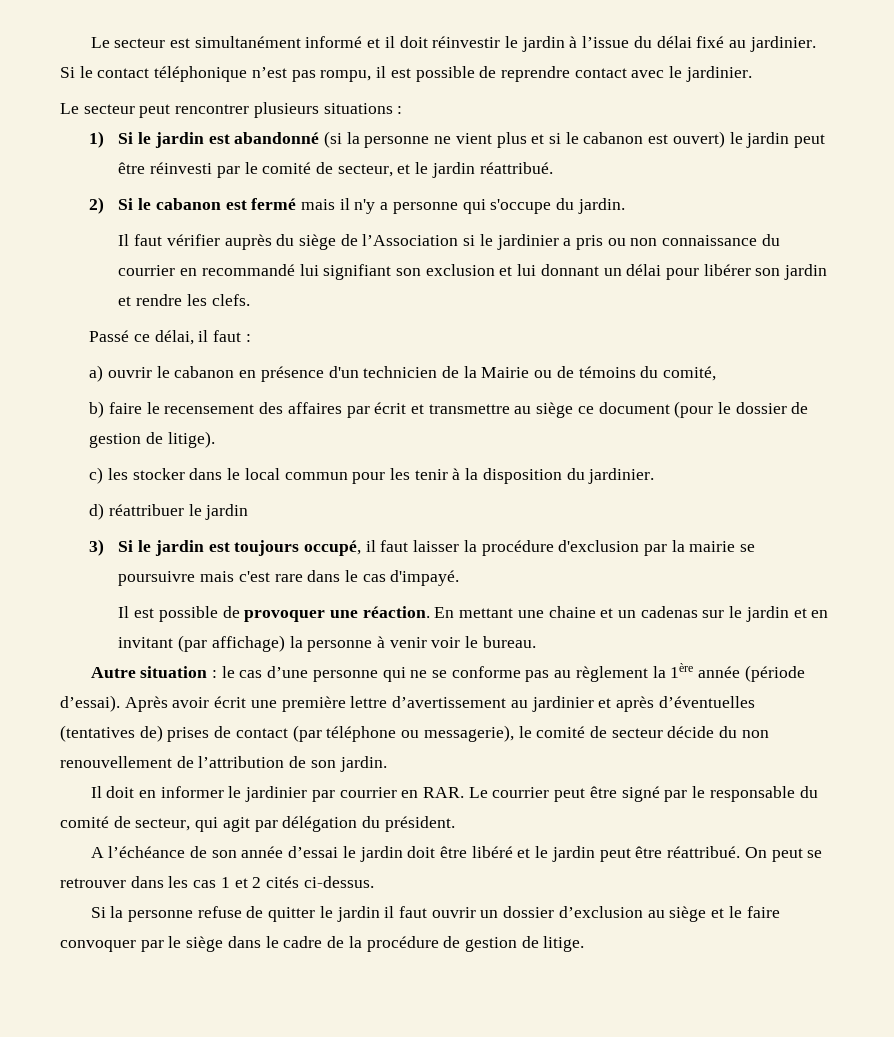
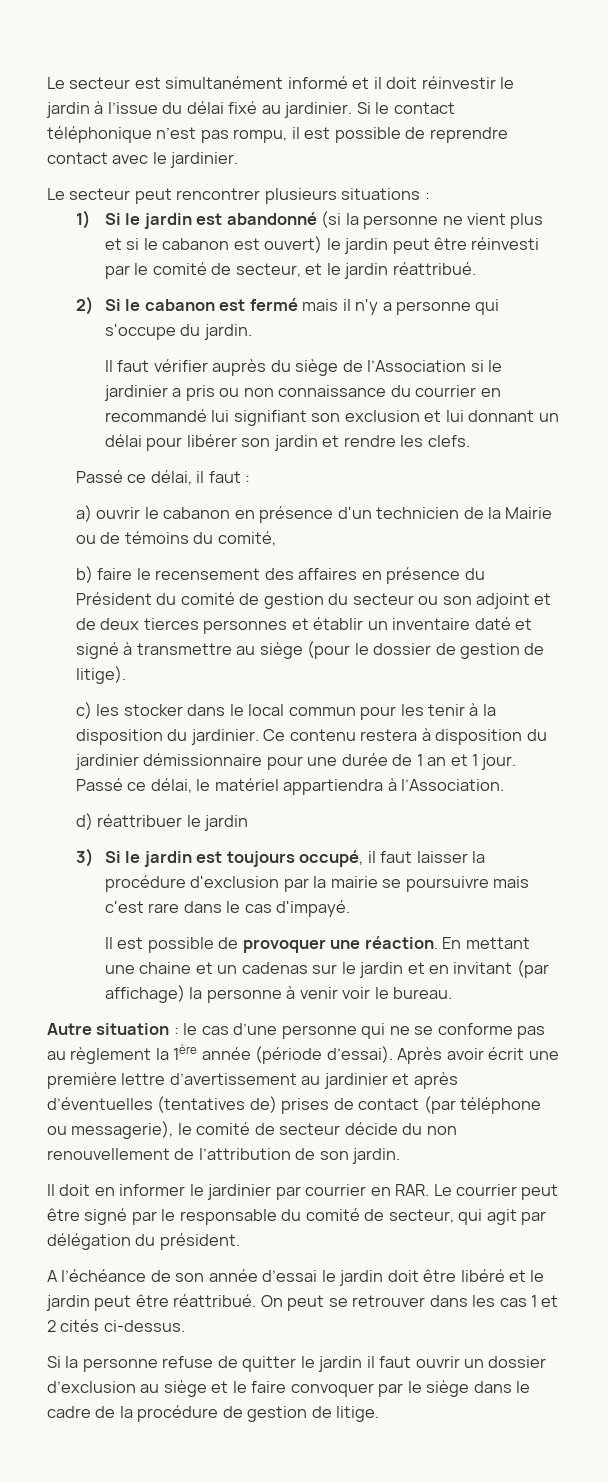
- b) faire le recensement des affaires par écrit et transmettre au siège ce document (pour le dossier de gestion de litige).
+ b) faire le recensement des affaires en présence du Président du comité de gestion du secteur ou son adjoint et de deux tierces personnes et établir un inventaire daté et signé à transmettre au siège (pour le dossier de gestion de litige).
+ Ce contenu restera à disposition du jardinier démissionnaire pour une durée de 1 an et 1 jour. Passé ce délai, le matériel appartiendra à l’Association.

